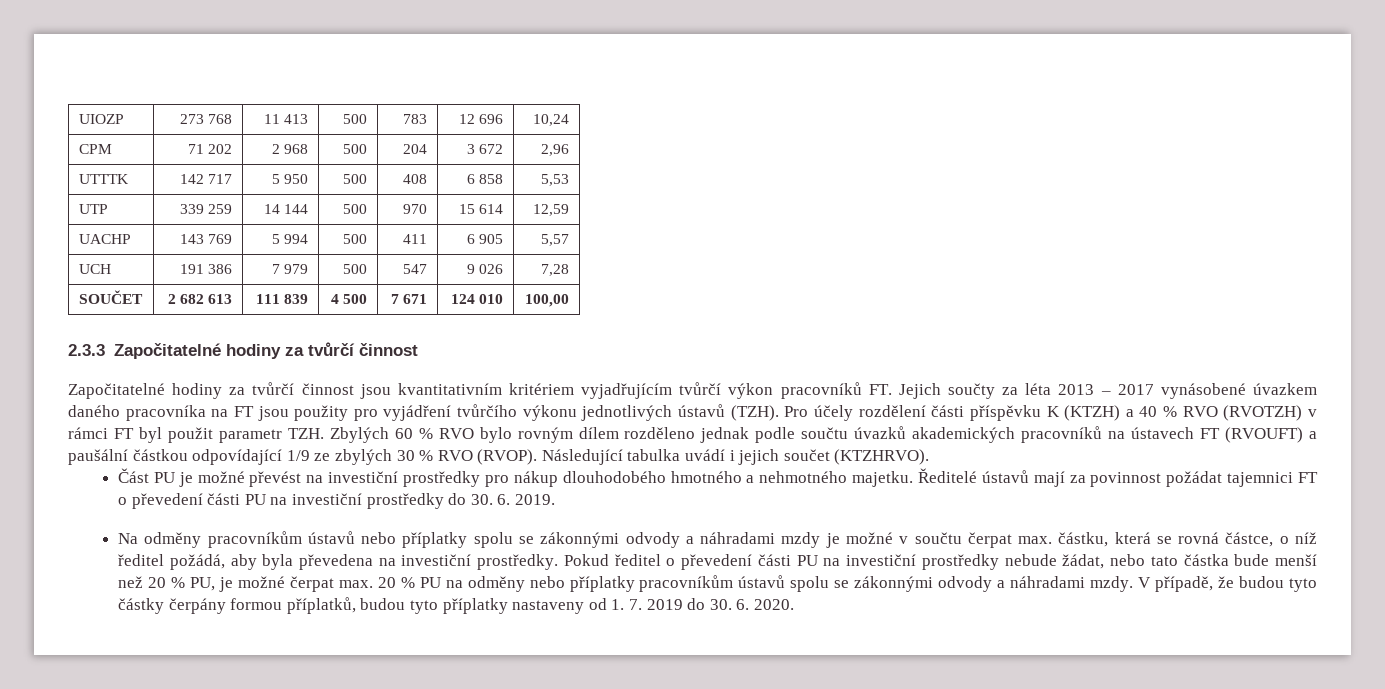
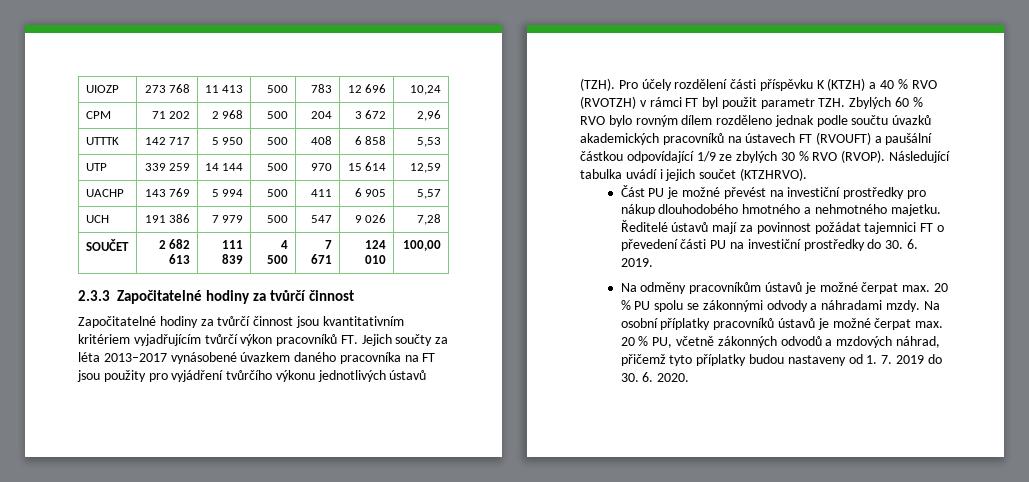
- Započitatelné hodiny za tvůrčí činnost jsou kvantitativním kritériem vyjadřujícím tvůrčí výkon pracovníků FT. Jejich součty za léta 2013 – 2017 vynásobené úvazkem daného pracovníka na FT jsou použity pro vyjádření tvůrčího výkonu jednotlivých ústavů (TZH).
+ Započitatelné hodiny za tvůrčí činnost jsou kvantitativním kritériem vyjadřujícím tvůrčí výkon pracovníků FT. Jejich součty za léta 2013–2017 vynásobené úvazkem daného pracovníka na FT jsou použity pro vyjádření tvůrčího výkonu jednotlivých ústavů (TZH).
- Na odměny pracovníkům ústavů nebo příplatky spolu se zákonnými odvody a náhradami mzdy je možné v součtu čerpat max. částku, která se rovná částce, o níž ředitel požádá, aby byla převedena na investiční prostředky. Pokud ředitel o převedení části PU na investiční prostředky nebude žádat, nebo tato částka bude menší než 20 % PU, je možné čerpat max. 20 % PU na odměny nebo příplatky pracovníkům ústavů spolu se zákonnými odvody a náhradami mzdy.
+ Na odměny pracovníkům ústavů je možné čerpat max. 20 % PU spolu se zákonnými odvody a náhradami mzdy.
- V případě, že budou tyto částky čerpány formou příplatků, budou tyto příplatky nastaveny od 1. 7. 2019 do 30. 6. 2020.
+ Na osobní příplatky pracovníků ústavů je možné čerpat max. 20 % PU, včetně zákonných odvodů a mzdových náhrad, přičemž tyto příplatky budou nastaveny od 1. 7. 2019 do 30. 6. 2020.

